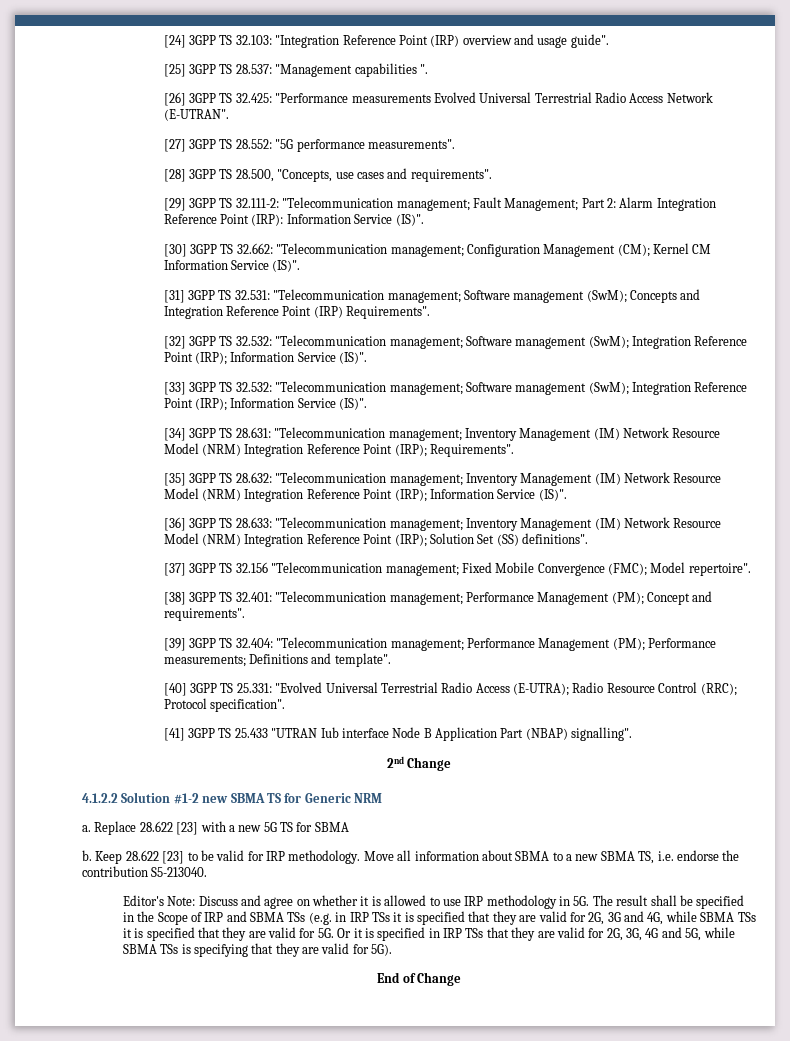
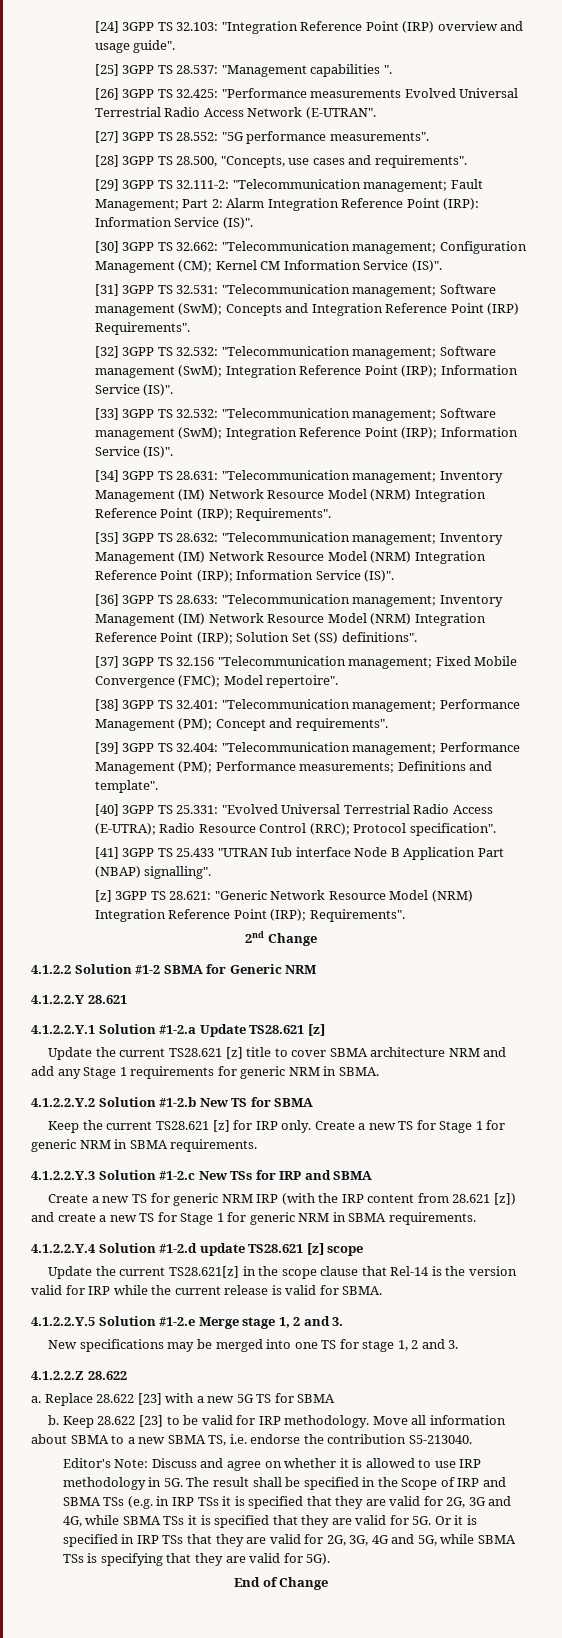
+ [z] 3GPP TS 28.621: "Generic Network Resource Model (NRM) Integration Reference Point (IRP); Requirements".
- 4.1.2.2 Solution #1-2 new SBMA TS for Generic NRM
+ 4.1.2.2 Solution #1-2 SBMA for Generic NRM
+ 4.1.2.2.Y 28.621
+ 4.1.2.2.Y.1 Solution #1-2.a Update TS28.621 [z]
+ Update the current TS28.621 [z] title to cover SBMA architecture NRM and add any Stage 1 requirements for generic NRM in SBMA.
+ 4.1.2.2.Y.2 Solution #1-2.b New TS for SBMA
+ Keep the current TS28.621 [z] for IRP only. Create a new TS for Stage 1 for generic NRM in SBMA requirements.
+ 4.1.2.2.Y.3 Solution #1-2.c New TSs for IRP and SBMA
+ Create a new TS for generic NRM IRP (with the IRP content from 28.621 [z]) and create a new TS for Stage 1 for generic NRM in SBMA requirements.
+ 4.1.2.2.Y.4 Solution #1-2.d update TS28.621 [z] scope
+ Update the current TS28.621[z] in the scope clause that Rel-14 is the version valid for IRP while the current release is valid for SBMA.
+ 4.1.2.2.Y.5 Solution #1-2.e Merge stage 1, 2 and 3.
+ New specifications may be merged into one TS for stage 1, 2 and 3.
+ 4.1.2.2.Z 28.622

